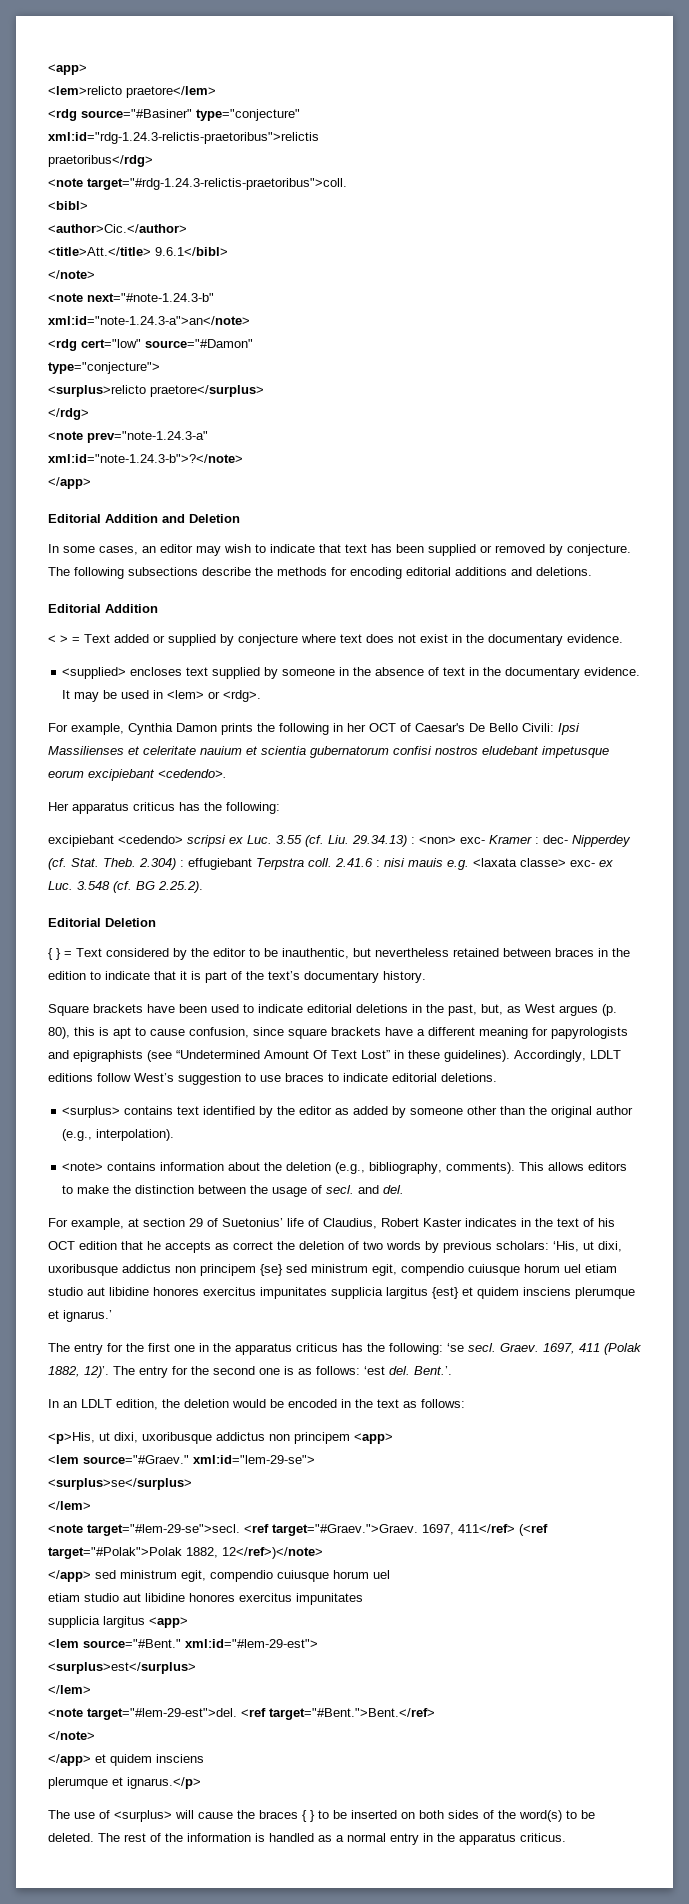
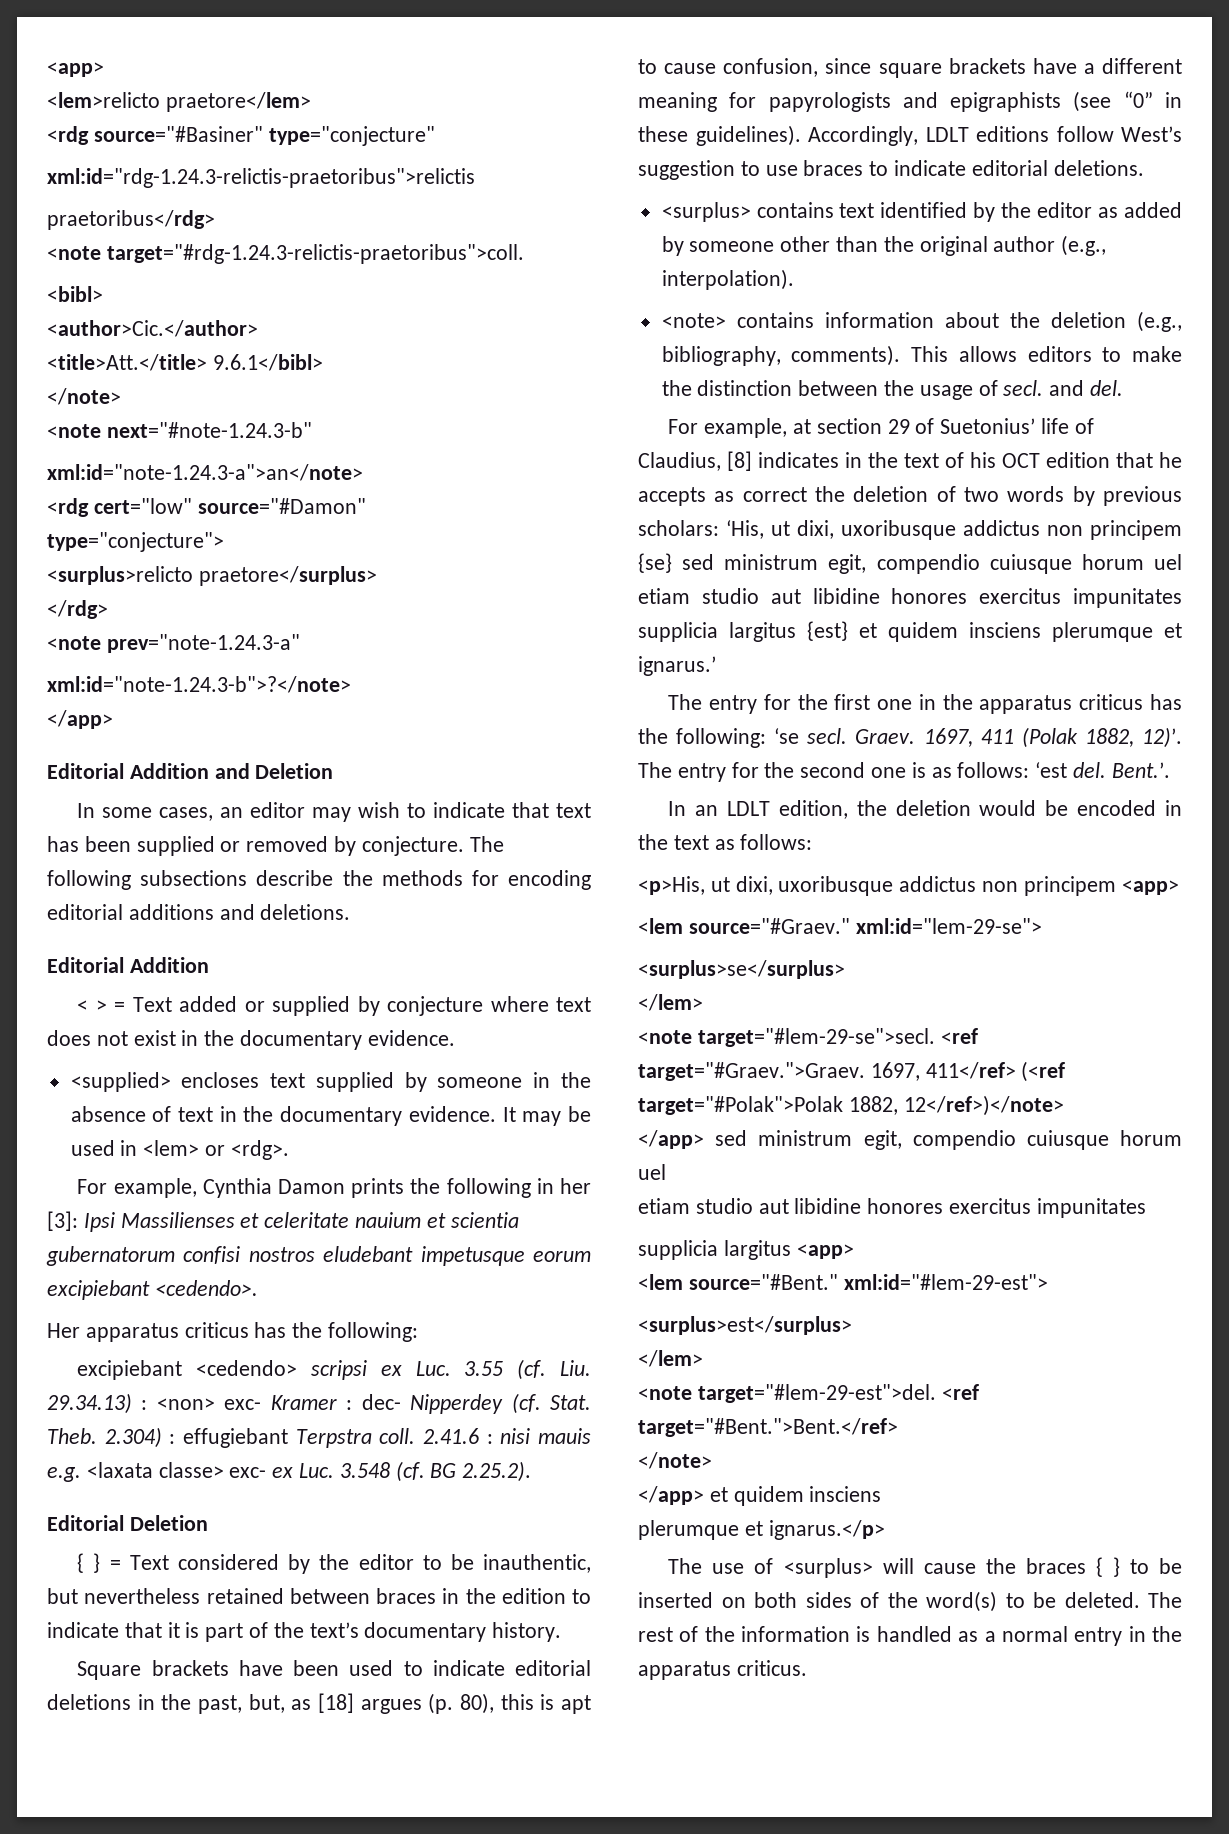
- For example, Cynthia Damon prints the following in her OCT of Caesar's De Bello Civili: Ipsi Massilienses et celeritate nauium et scientia gubernatorum confisi nostros eludebant impetusque eorum excipiebant <cedendo>.
+ For example, Cynthia Damon prints the following in her [3]: Ipsi Massilienses et celeritate nauium et scientia gubernatorum confisi nostros eludebant impetusque eorum excipiebant <cedendo>.
- Square brackets have been used to indicate editorial deletions in the past, but, as West argues (p. 80), this is apt to cause confusion, since square brackets have a different meaning for papyrologists and epigraphists (see “Undetermined Amount Of Text Lost” in these guidelines).
+ Square brackets have been used to indicate editorial deletions in the past, but, as [18] argues (p. 80), this is apt to cause confusion, since square brackets have a different meaning for papyrologists and epigraphists (see “0” in these guidelines).
- For example, at section 29 of Suetonius’ life of Claudius, Robert Kaster indicates in the text of his OCT edition that he accepts as correct the deletion of two words by previous scholars:
+ For example, at section 29 of Suetonius’ life of Claudius, [8] indicates in the text of his OCT edition that he accepts as correct the deletion of two words by previous scholars:

